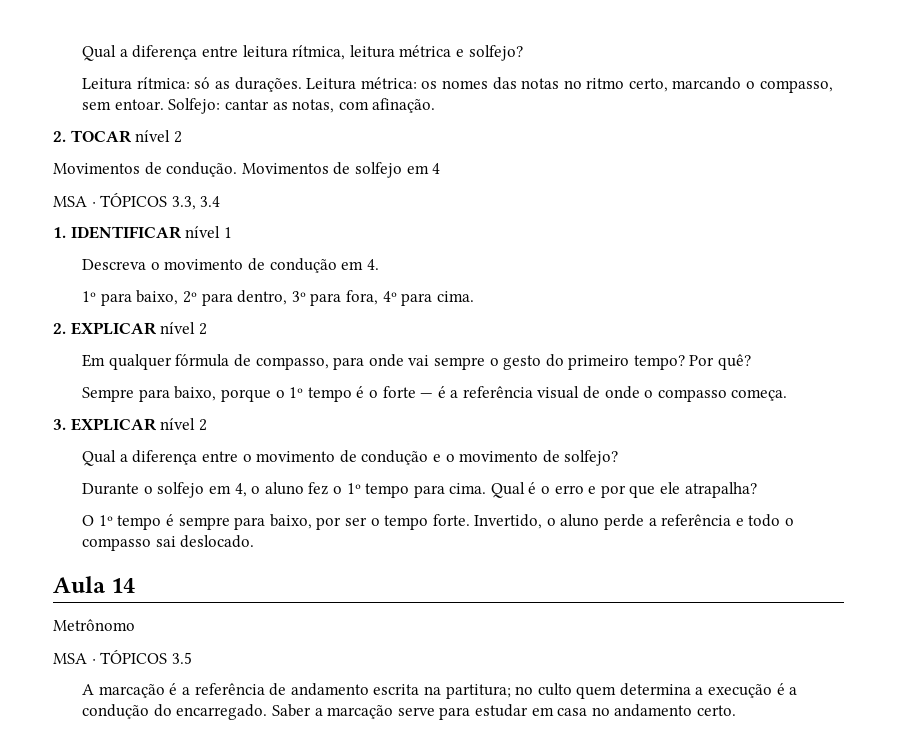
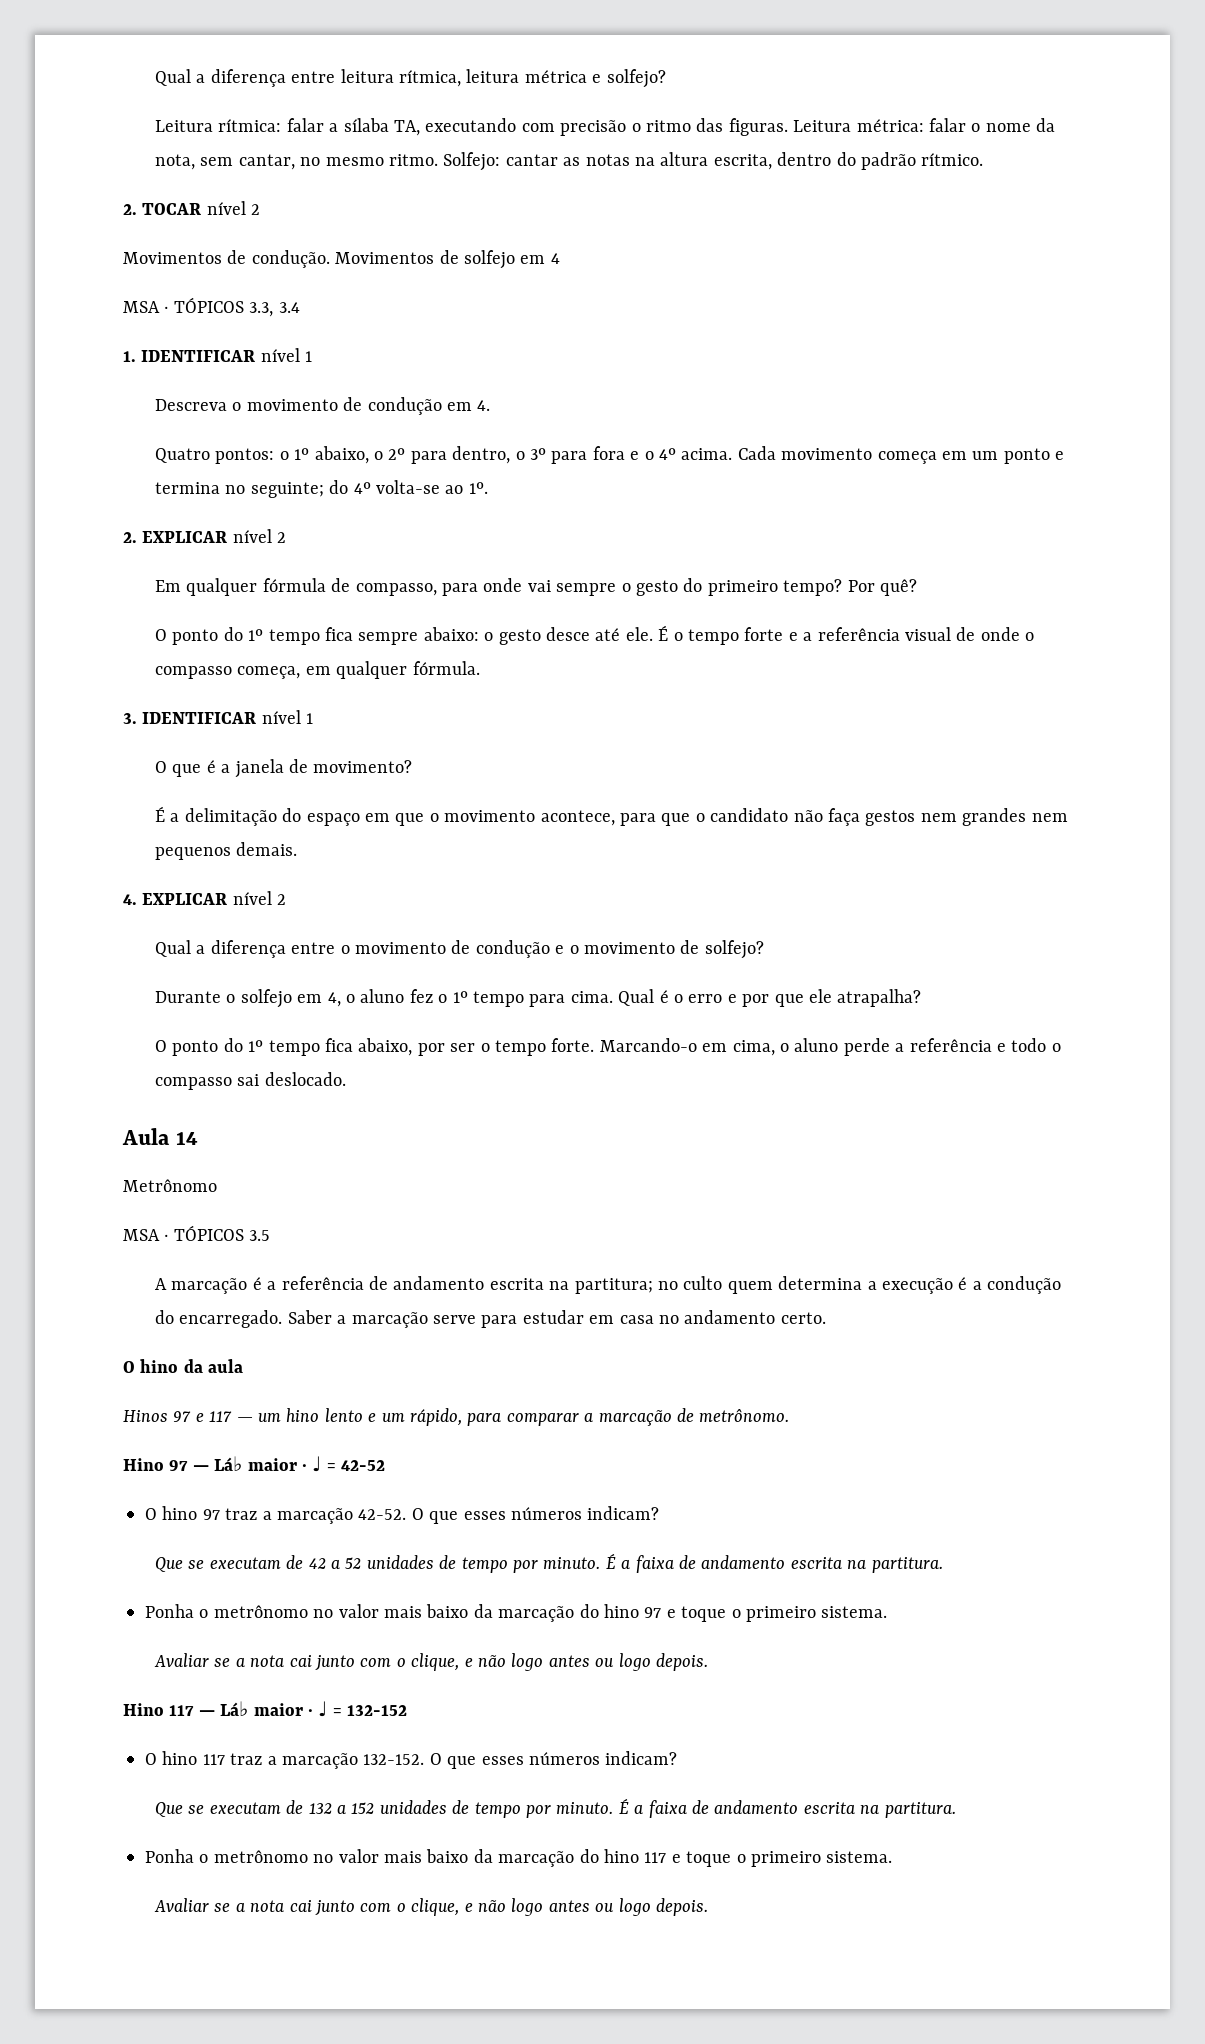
- Leitura rítmica: só as durações. Leitura métrica: os nomes das notas no ritmo certo, marcando o compasso, sem entoar. Solfejo: cantar as notas, com afinação.
+ Leitura rítmica: falar a sílaba TA, executando com precisão o ritmo das figuras. Leitura métrica: falar o nome da nota, sem cantar, no mesmo ritmo. Solfejo: cantar as notas na altura escrita, dentro do padrão rítmico.
- 1º para baixo, 2º para dentro, 3º para fora, 4º para cima.
+ Quatro pontos: o 1º abaixo, o 2º para dentro, o 3º para fora e o 4º acima. Cada movimento começa em um ponto e termina no seguinte; do 4º volta-se ao 1º.
- Sempre para baixo, porque o 1º tempo é o forte — é a referência visual de onde o compasso começa.
- 3. EXPLICAR nível 2
+ O ponto do 1º tempo fica sempre abaixo: o gesto desce até ele. É o tempo forte e a referência visual de onde o compasso começa, em qualquer fórmula.
+ 3. IDENTIFICAR nível 1
+ O que é a janela de movimento?
+ É a delimitação do espaço em que o movimento acontece, para que o candidato não faça gestos nem grandes nem pequenos demais.
+ 4. EXPLICAR nível 2
- O 1º tempo é sempre para baixo, por ser o tempo forte.
+ O ponto do 1º tempo fica abaixo, por ser o tempo forte.
- Invertido, o aluno perde a referência e todo o compasso sai deslocado.
+ Marcando-o em cima, o aluno perde a referência e todo o compasso sai deslocado.
+ O hino da aula
+ Hinos 97 e 117 — um hino lento e um rápido, para comparar a marcação de metrônomo.
+ Hino 97 — Lá♭ maior · ♩ = 42-52
+ O hino 97 traz a marcação 42-52. O que esses números indicam?
+ Que se executam de 42 a 52 unidades de tempo por minuto. É a faixa de andamento escrita na partitura.
+ Ponha o metrônomo no valor mais baixo da marcação do hino 97 e toque o primeiro sistema.
+ Avaliar se a nota cai junto com o clique, e não logo antes ou logo depois.
+ Hino 117 — Lá♭ maior · ♩ = 132-152
+ O hino 117 traz a marcação 132-152. O que esses números indicam?
+ Que se executam de 132 a 152 unidades de tempo por minuto. É a faixa de andamento escrita na partitura.
+ Ponha o metrônomo no valor mais baixo da marcação do hino 117 e toque o primeiro sistema.
+ Avaliar se a nota cai junto com o clique, e não logo antes ou logo depois.

